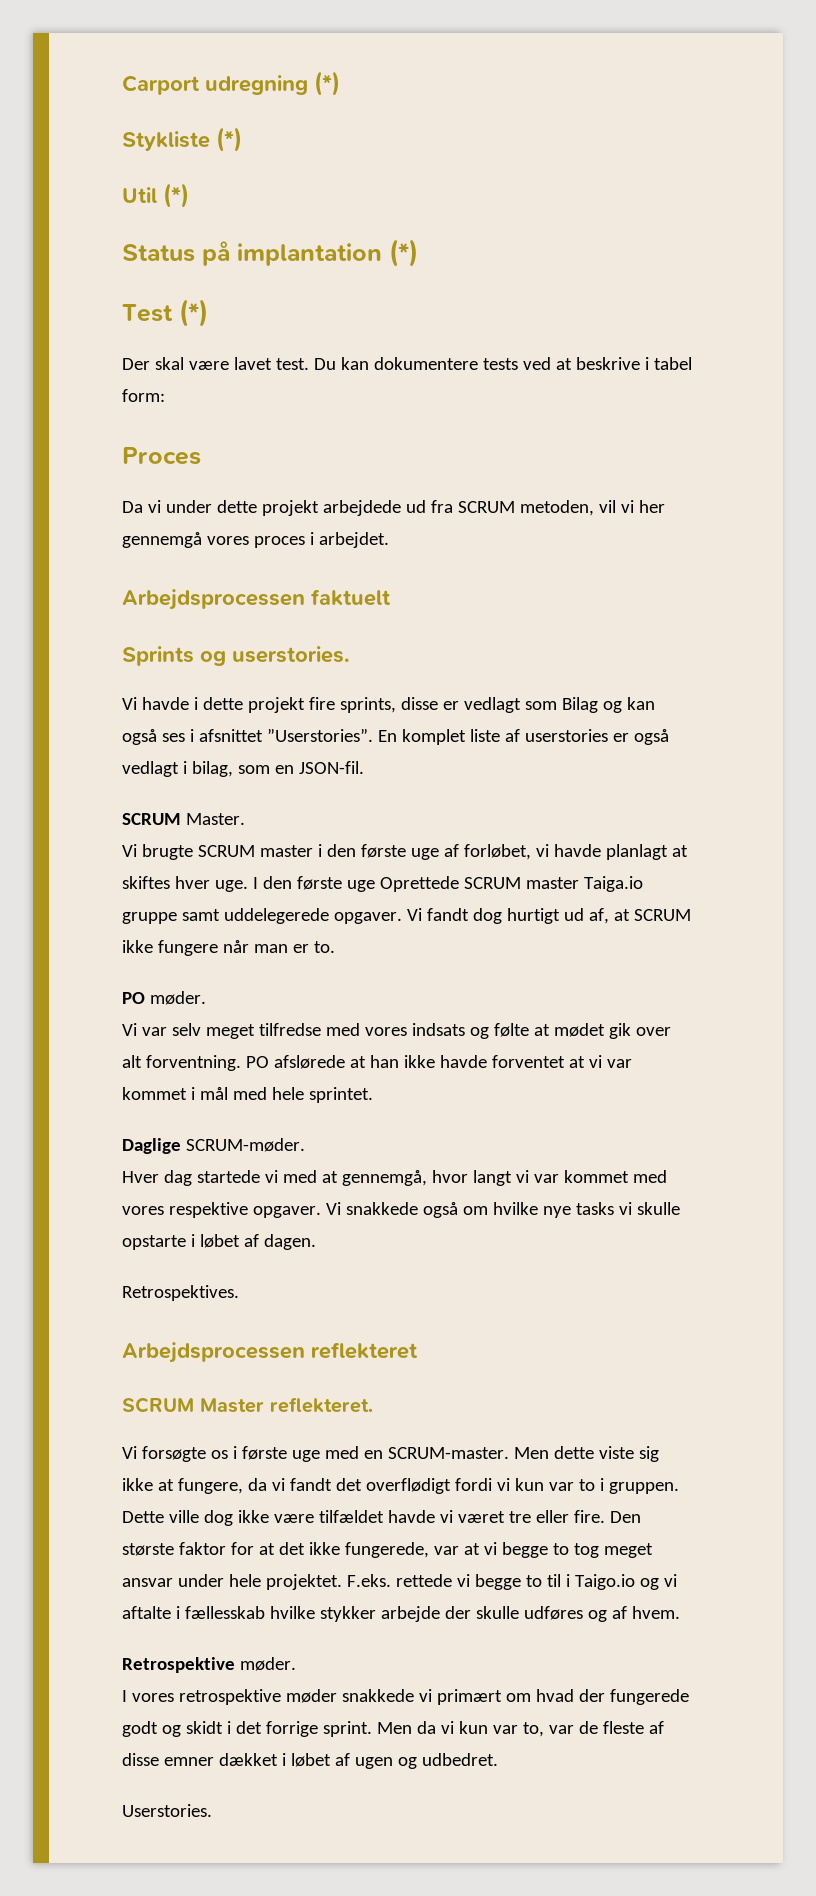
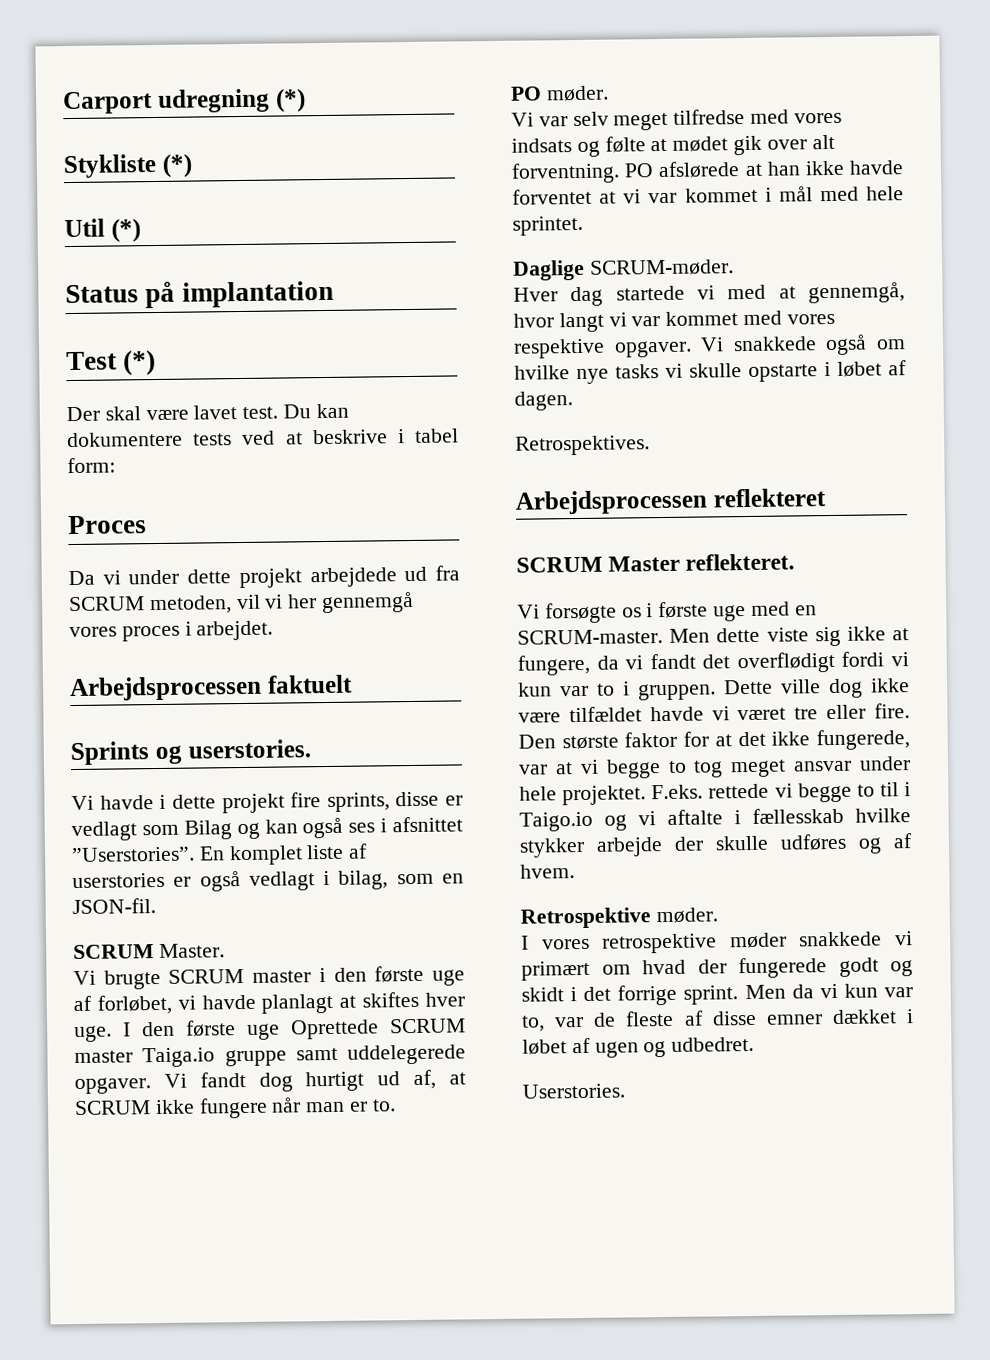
- Status på implantation (*)
+ Status på implantation

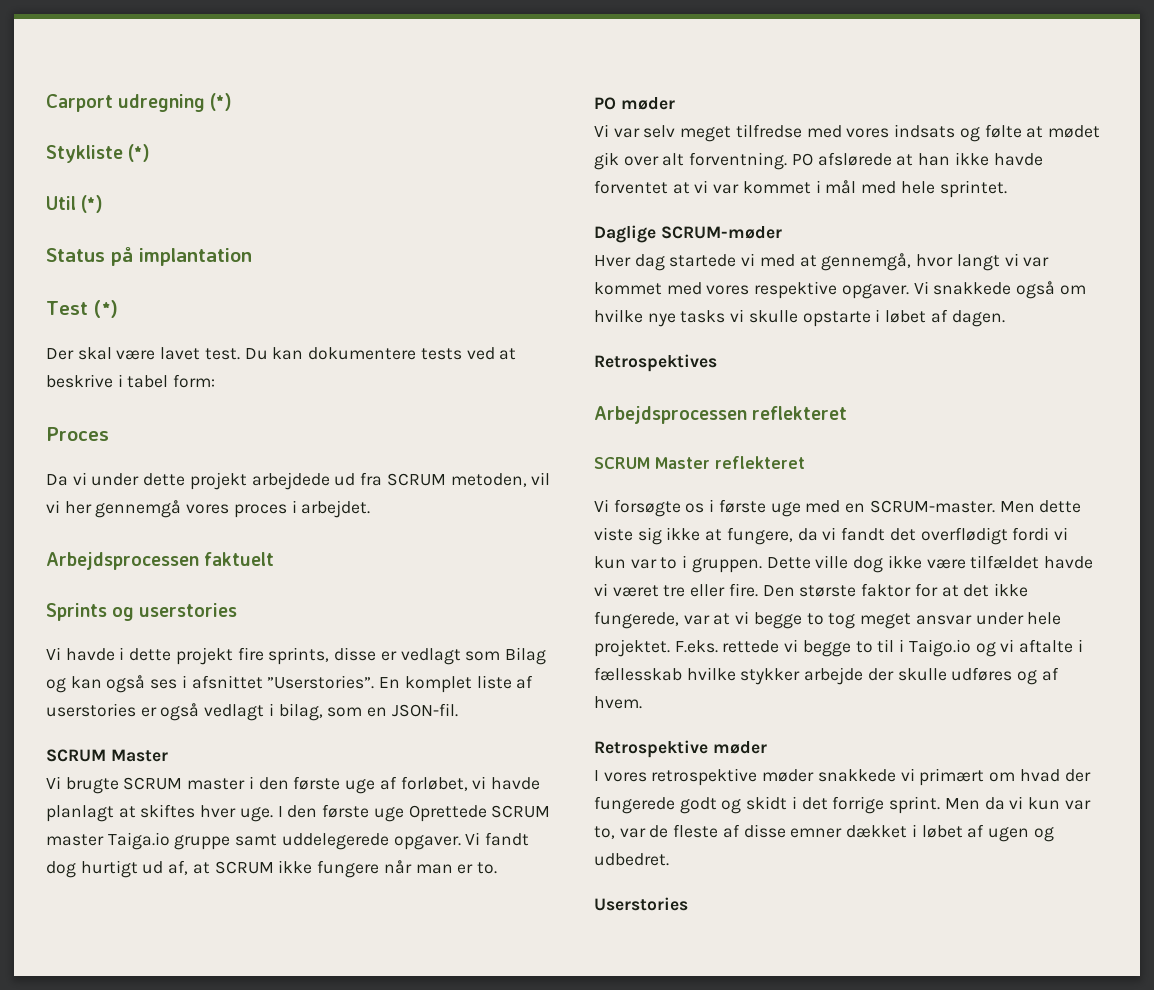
- Sprints og userstories.
+ Sprints og userstories
  En komplet liste af userstories er også vedlagt i bilag, som en JSON-fil.
- SCRUM Master.
+ SCRUM Master
- PO møder.
+ PO møder
- Daglige SCRUM-møder.
+ Daglige SCRUM-møder
- Retrospektives.
+ Retrospektives
- SCRUM Master reflekteret.
+ SCRUM Master reflekteret
- Retrospektive møder.
+ Retrospektive møder
- Userstories.
+ Userstories

